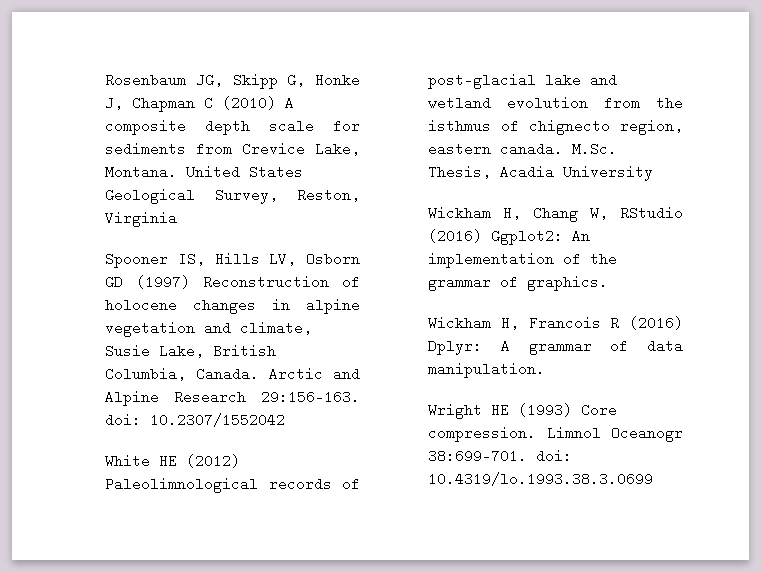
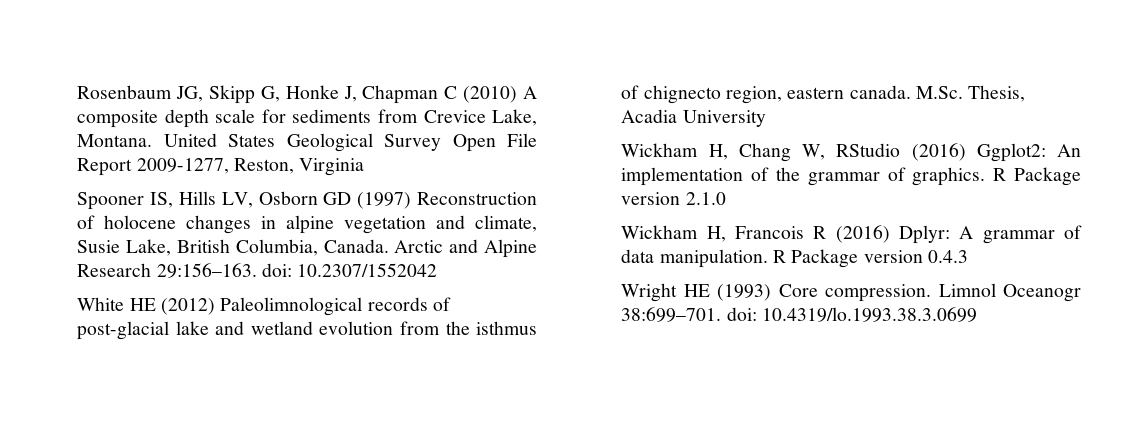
- United States Geological Survey, Reston, Virginia
+ United States Geological Survey Open File Report 2009-1277, Reston, Virginia
+ R Package version 2.1.0
+ R Package version 0.4.3

